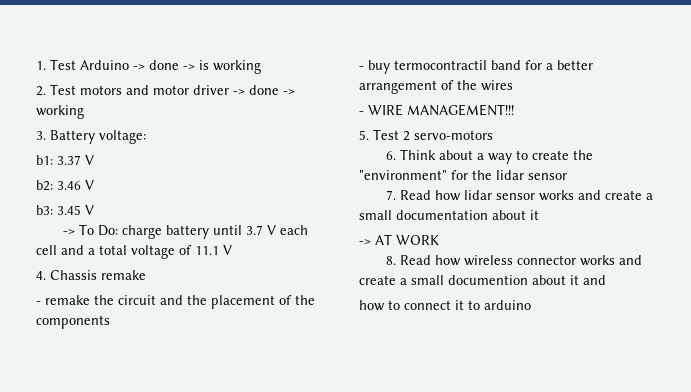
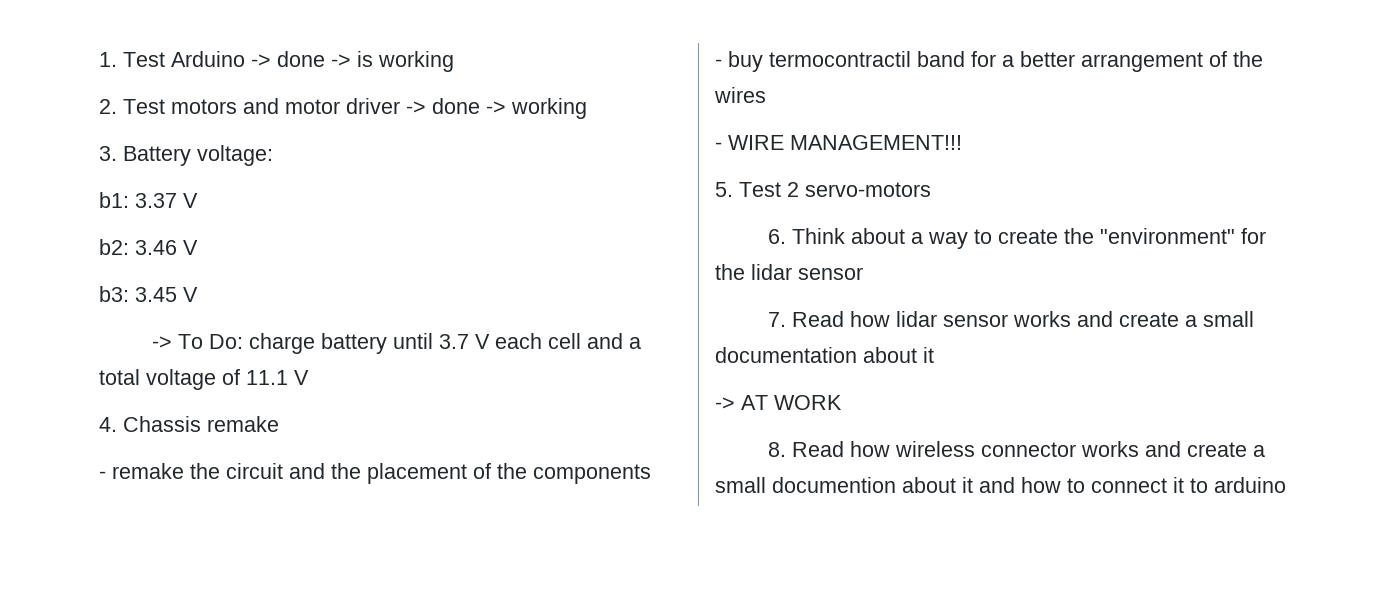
- 8. Read how wireless connector works and create a small documention about it and
- how to connect it to arduino
+ 8. Read how wireless connector works and create a small documention about it and how to connect it to arduino

